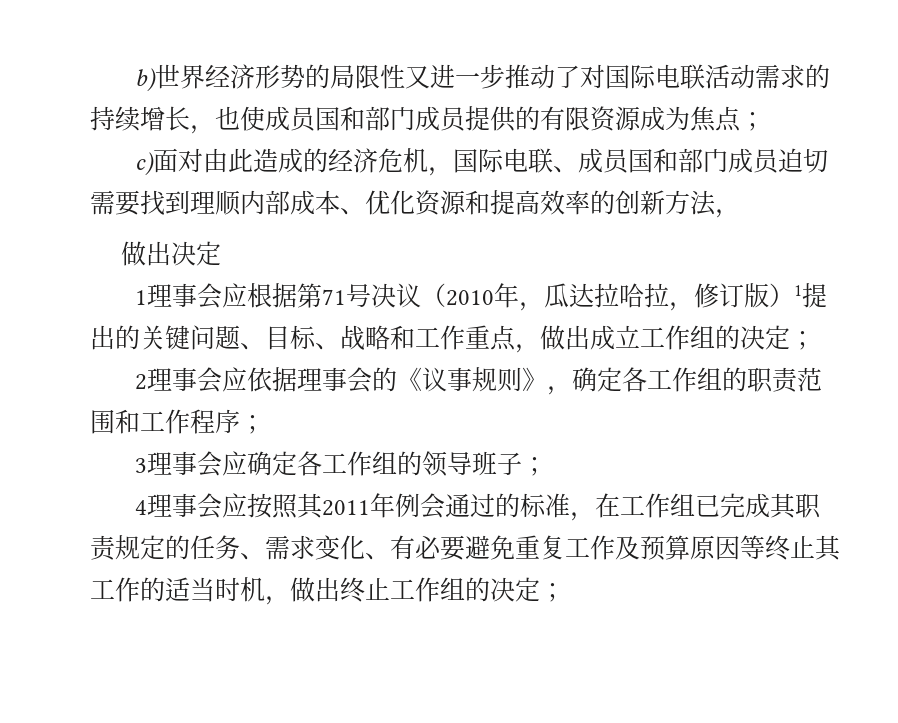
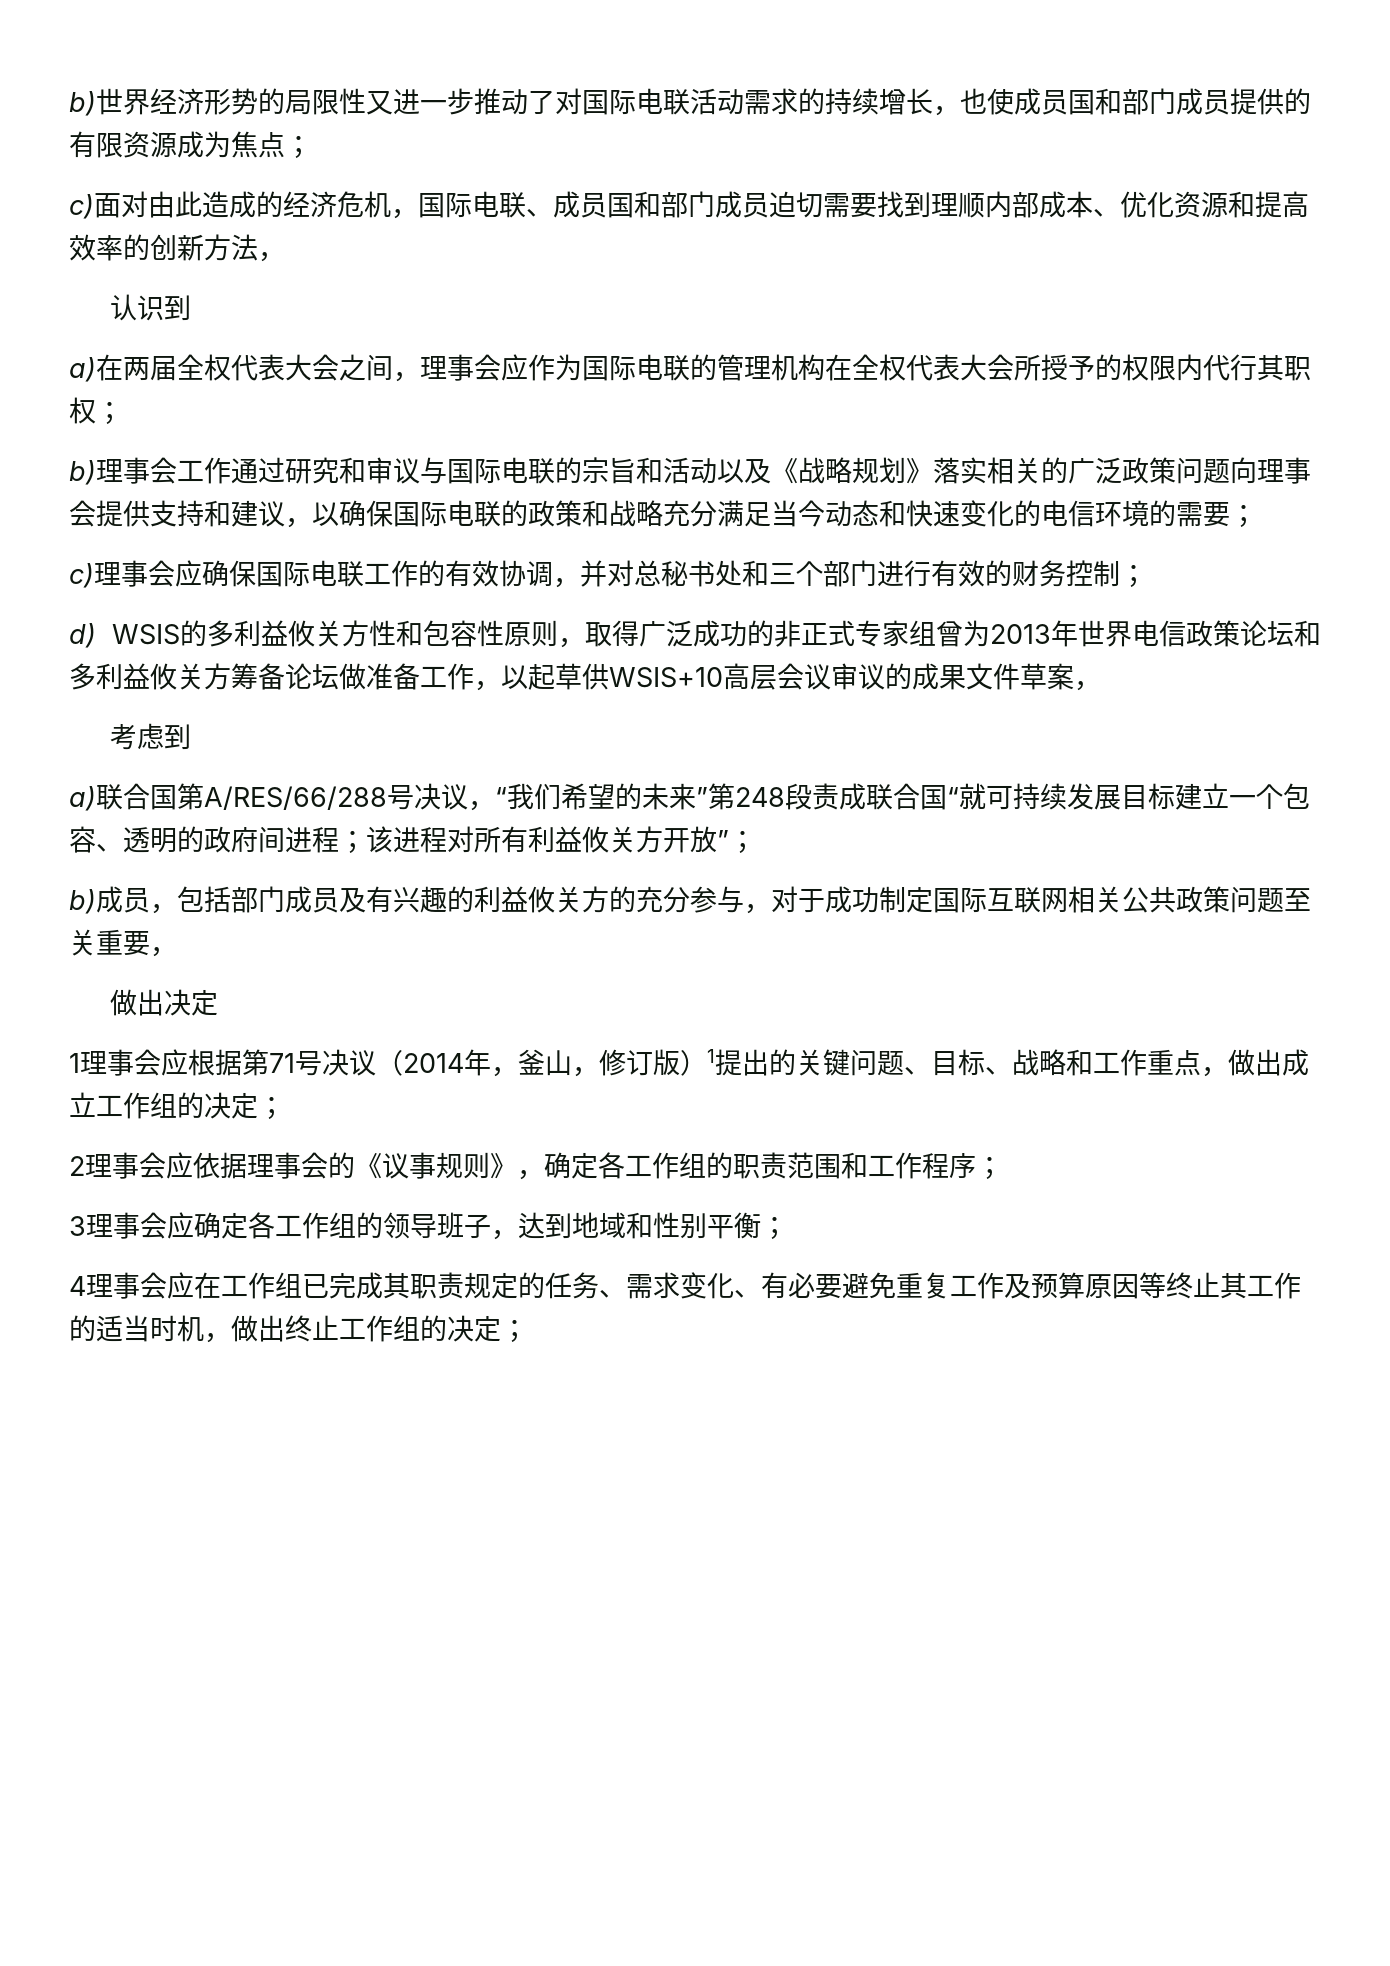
+ 认识到
+ a)在两届全权代表大会之间，理事会应作为国际电联的管理机构在全权代表大会所授予的权限内代行其职权；
+ b)理事会工作通过研究和审议与国际电联的宗旨和活动以及《战略规划》落实相关的广泛政策问题向理事会提供支持和建议，以确保国际电联的政策和战略充分满足当今动态和快速变化的电信环境的需要；
+ c)理事会应确保国际电联工作的有效协调，并对总秘书处和三个部门进行有效的财务控制；
+ d) WSIS的多利益攸关方性和包容性原则，取得广泛成功的非正式专家组曾为2013年世界电信政策论坛和多利益攸关方筹备论坛做准备工作，以起草供WSIS+10高层会议审议的成果文件草案，
+ 考虑到
+ a)联合国第A/RES/66/288号决议，“我们希望的未来”第248段责成联合国“就可持续发展目标建立一个包容、透明的政府间进程；该进程对所有利益攸关方开放”；
+ b)成员，包括部门成员及有兴趣的利益攸关方的充分参与，对于成功制定国际互联网相关公共政策问题至关重要，
- 1理事会应根据第71号决议（2010年，瓜达拉哈拉，修订版）1提出的关键问题、目标、战略和工作重点，做出成立工作组的决定；
+ 1理事会应根据第71号决议（2014年，釜山，修订版）1提出的关键问题、目标、战略和工作重点，做出成立工作组的决定；
- 3理事会应确定各工作组的领导班子；
+ 3理事会应确定各工作组的领导班子，达到地域和性别平衡；
- 4理事会应按照其2011年例会通过的标准，在工作组已完成其职责规定的任务、需求变化、有必要避免重复工作及预算原因等终止其工作的适当时机，做出终止工作组的决定；
+ 4理事会应在工作组已完成其职责规定的任务、需求变化、有必要避免重复工作及预算原因等终止其工作的适当时机，做出终止工作组的决定；

